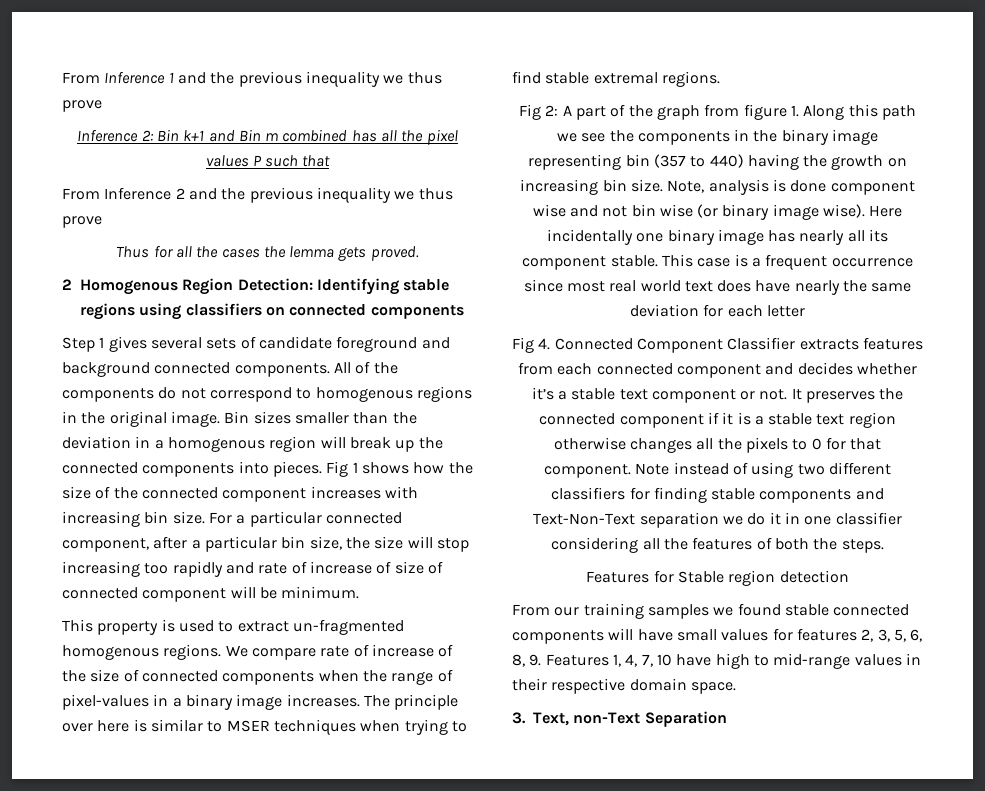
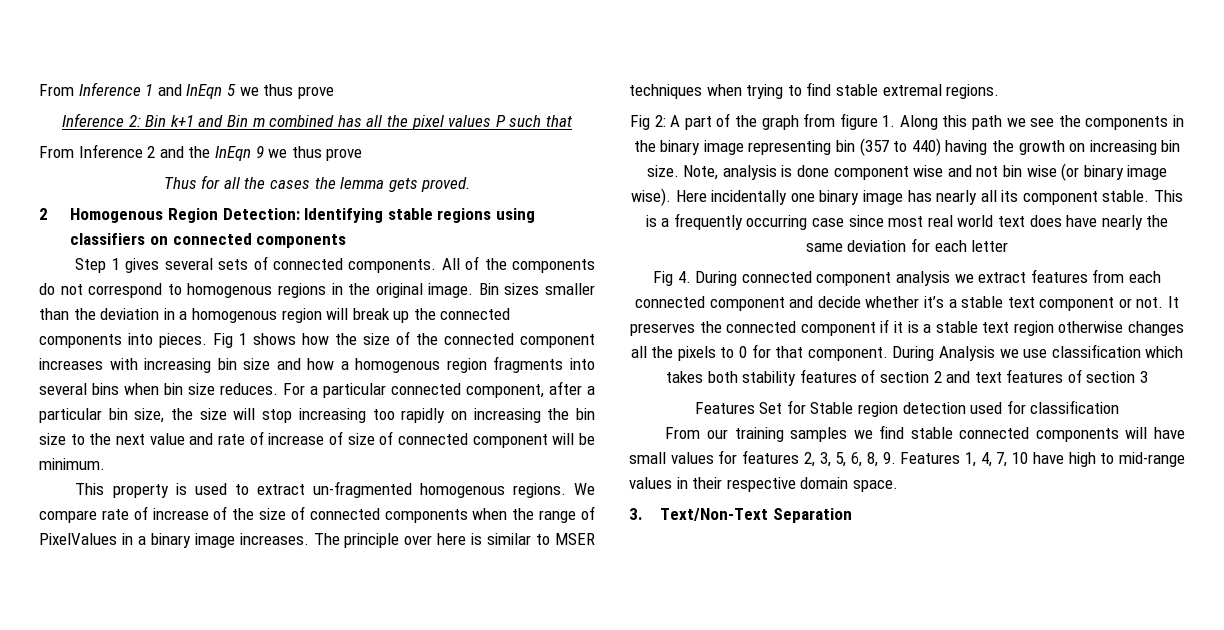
- From Inference 1 and the previous inequality we thus prove
+ From Inference 1 and InEqn 5 we thus prove
- From Inference 2 and the previous inequality we thus prove
+ From Inference 2 and the InEqn 9 we thus prove
- Step 1 gives several sets of candidate foreground and background connected components.
+ Step 1 gives several sets of connected components.
- Fig 1 shows how the size of the connected component increases with increasing bin size.
+ Fig 1 shows how the size of the connected component increases with increasing bin size and how a homogenous region fragments into several bins when bin size reduces.
- For a particular connected component, after a particular bin size, the size will stop increasing too rapidly and rate of increase of size of connected component will be minimum.
+ For a particular connected component, after a particular bin size, the size will stop increasing too rapidly on increasing the bin size to the next value and rate of increase of size of connected component will be minimum.
- We compare rate of increase of the size of connected components when the range of pixel-values in a binary image increases.
+ We compare rate of increase of the size of connected components when the range of PixelValues in a binary image increases.
- This case is a frequent occurrence since most real world text does have nearly the same deviation for each letter
+ This is a frequently occurring case since most real world text does have nearly the same deviation for each letter
- Fig 4. Connected Component Classifier extracts features from each connected component and decides whether it’s a stable text component or not.
+ Fig 4. During connected component analysis we extract features from each connected component and decide whether it’s a stable text component or not.
- Note instead of using two different classifiers for finding stable components and Text-Non-Text separation we do it in one classifier considering all the features of both the steps.
- Features for Stable region detection
+ During Analysis we use classification which takes both stability features of section 2 and text features of section 3
+ Features Set for Stable region detection used for classification
- From our training samples we found stable connected components will have small values for features 2, 3, 5, 6, 8, 9. Features 1, 4, 7, 10 have high to mid-range values in their respective domain space.
+ From our training samples we find stable connected components will have small values for features 2, 3, 5, 6, 8, 9. Features 1, 4, 7, 10 have high to mid-range values in their respective domain space.
- 3. Text, non-Text Separation
+ 3. Text/Non-Text Separation

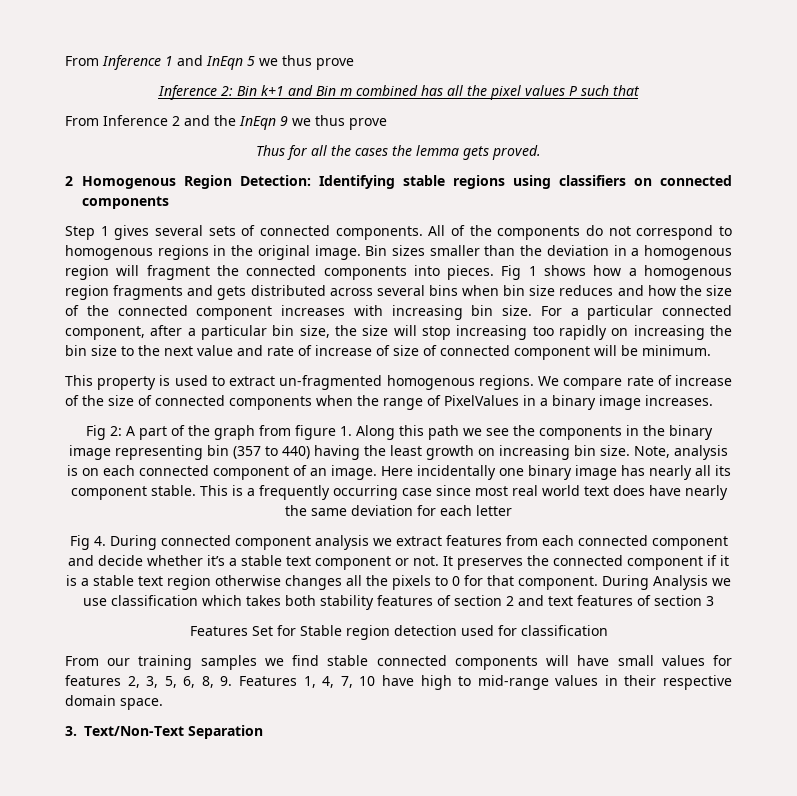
- Bin sizes smaller than the deviation in a homogenous region will break up the connected components into pieces.
+ Bin sizes smaller than the deviation in a homogenous region will fragment the connected components into pieces.
- Fig 1 shows how the size of the connected component increases with increasing bin size and how a homogenous region fragments into several bins when bin size reduces.
+ Fig 1 shows how a homogenous region fragments and gets distributed across several bins when bin size reduces and how the size of the connected component increases with increasing bin size.
- The principle over here is similar to MSER techniques when trying to find stable extremal regions.
- Fig 2: A part of the graph from figure 1. Along this path we see the components in the binary image representing bin (357 to 440) having the growth on increasing bin size.
+ Fig 2: A part of the graph from figure 1. Along this path we see the components in the binary image representing bin (357 to 440) having the least growth on increasing bin size.
- Note, analysis is done component wise and not bin wise (or binary image wise).
+ Note, analysis is on each connected component of an image.

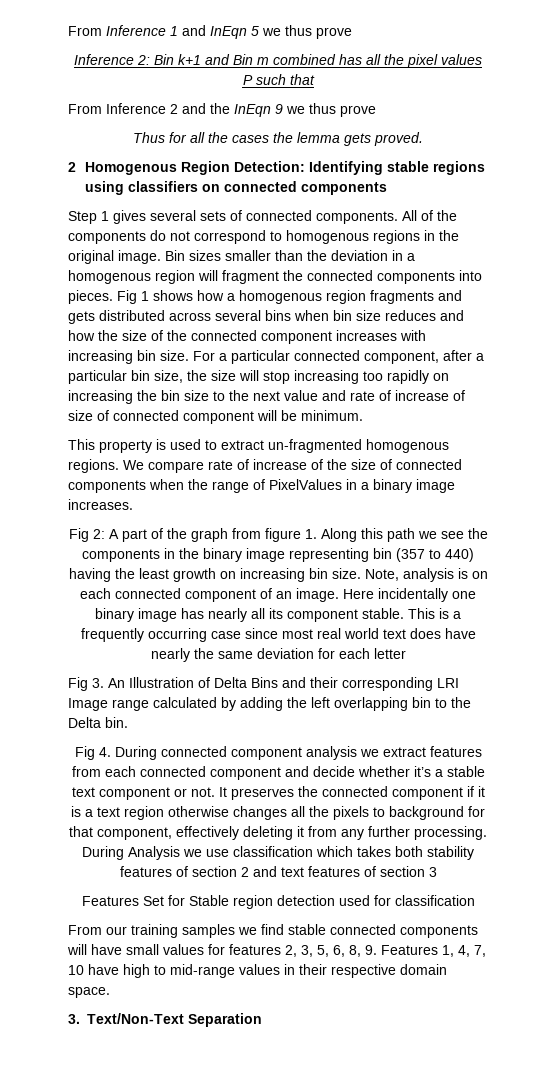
+ Fig 3. An Illustration of Delta Bins and their corresponding LRI Image range calculated by adding the left overlapping bin to the Delta bin.
- It preserves the connected component if it is a stable text region otherwise changes all the pixels to 0 for that component.
+ It preserves the connected component if it is a text region otherwise changes all the pixels to background for that component, effectively deleting it from any further processing.

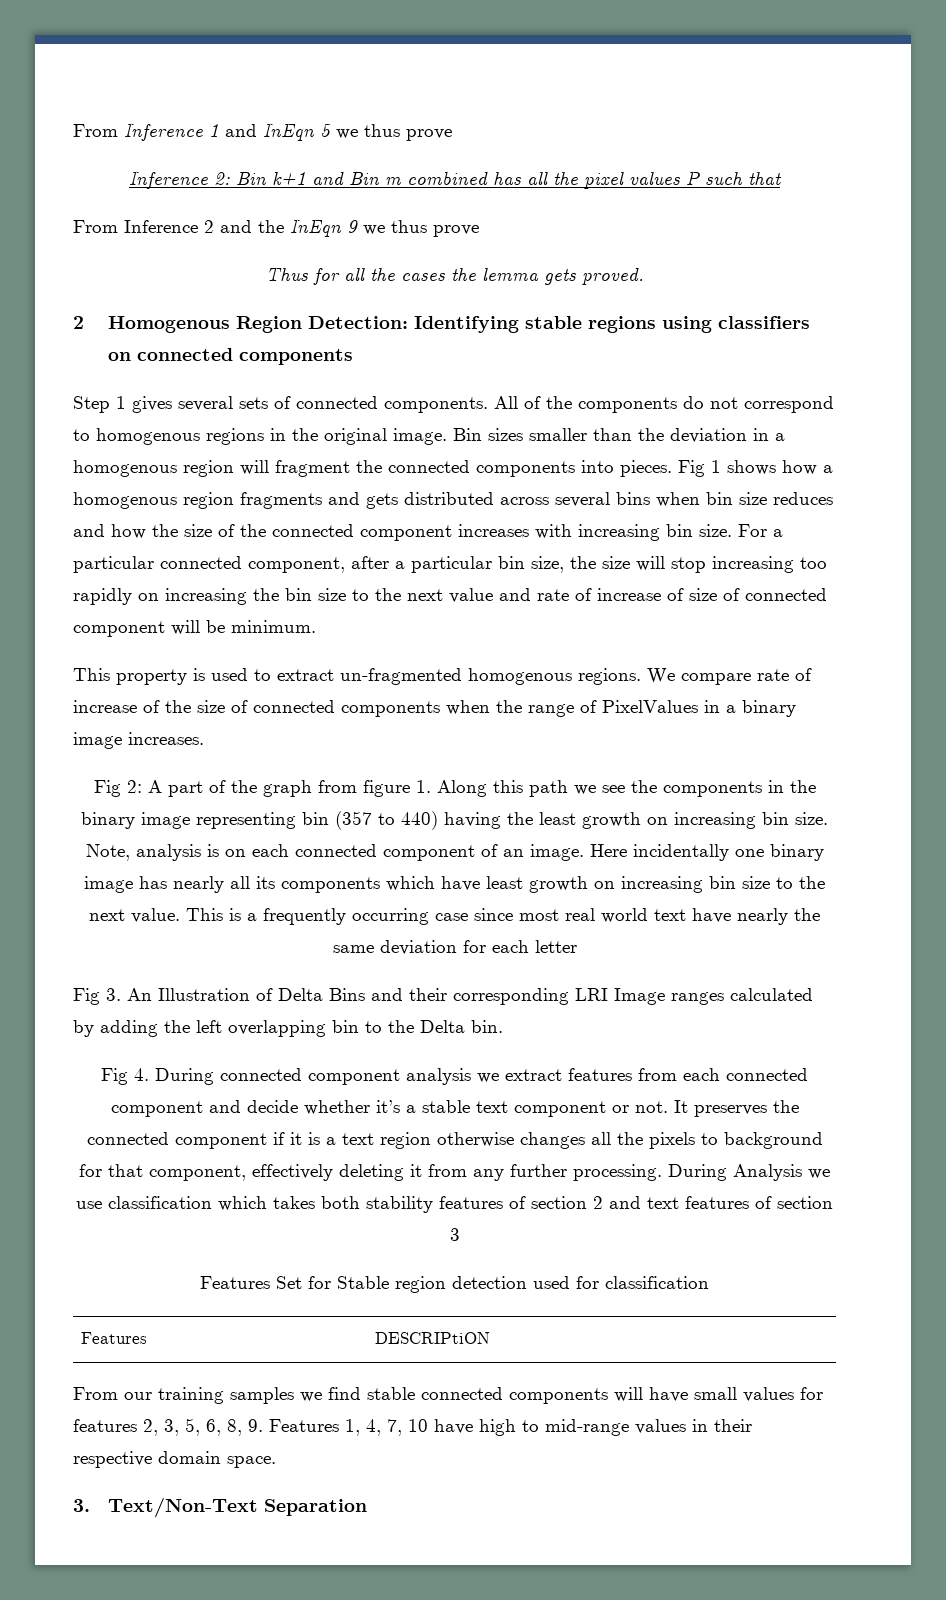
- Here incidentally one binary image has nearly all its component stable.
+ Here incidentally one binary image has nearly all its components which have least growth on increasing bin size to the next value.
- This is a frequently occurring case since most real world text does have nearly the same deviation for each letter
+ This is a frequently occurring case since most real world text have nearly the same deviation for each letter
- Fig 3. An Illustration of Delta Bins and their corresponding LRI Image range calculated by adding the left overlapping bin to the Delta bin.
+ Fig 3. An Illustration of Delta Bins and their corresponding LRI Image ranges calculated by adding the left overlapping bin to the Delta bin.
+ Features | DESCRIPtiON

